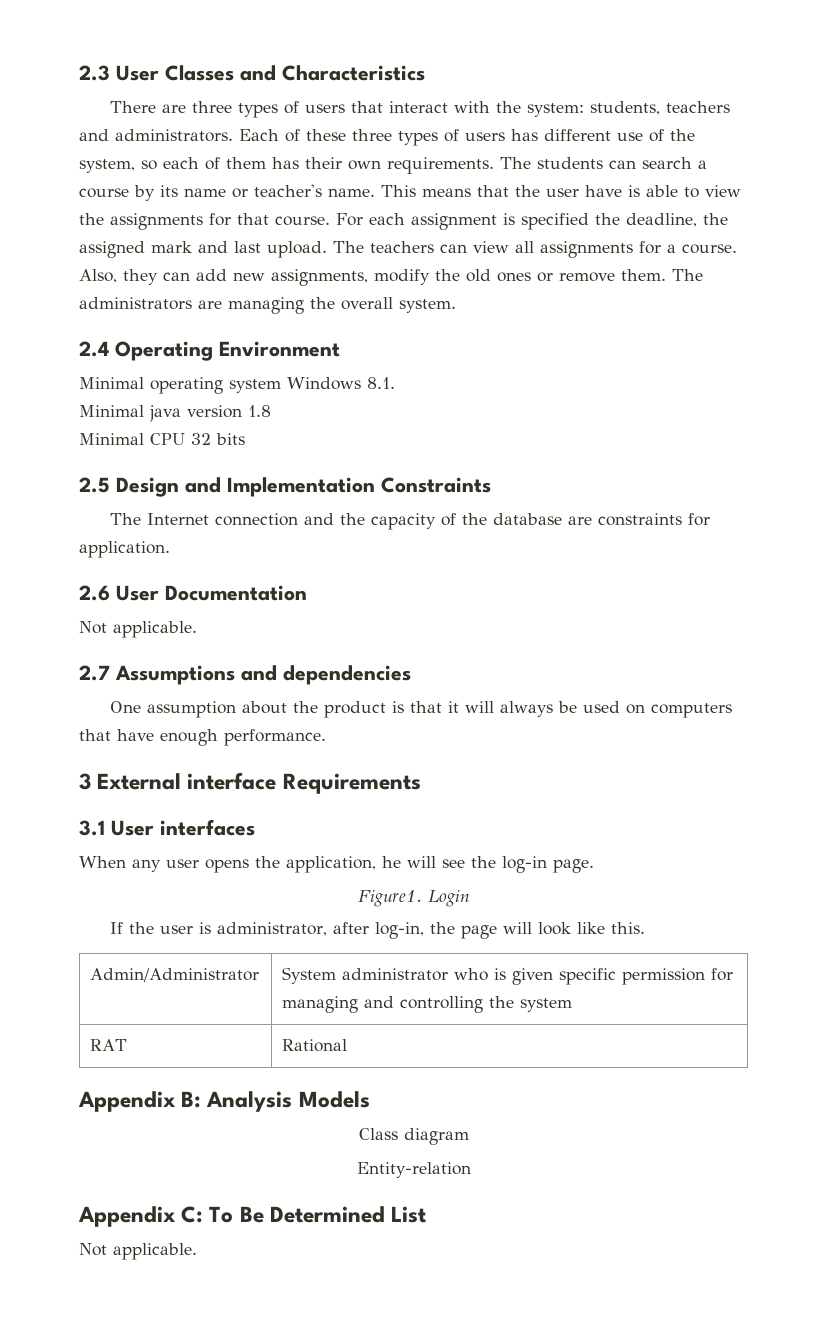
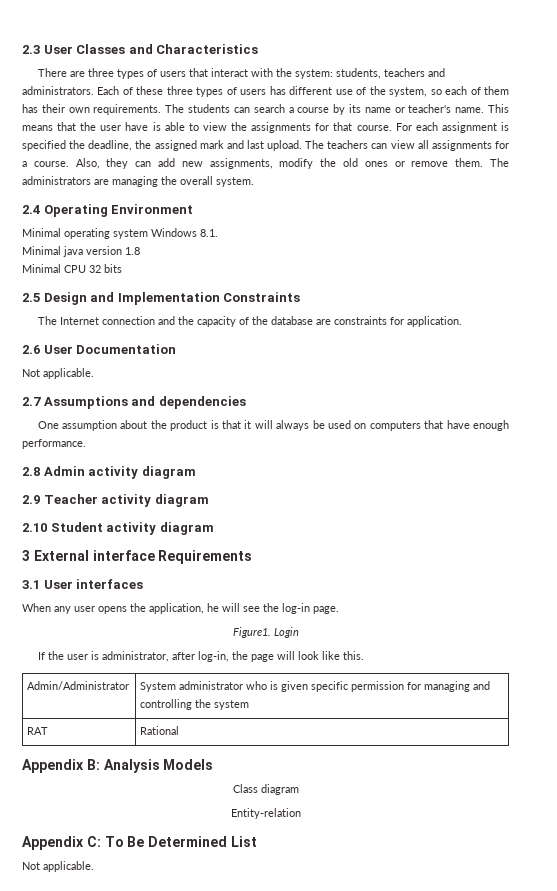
+ 2.8 Admin activity diagram
+ 2.9 Teacher activity diagram
+ 2.10 Student activity diagram

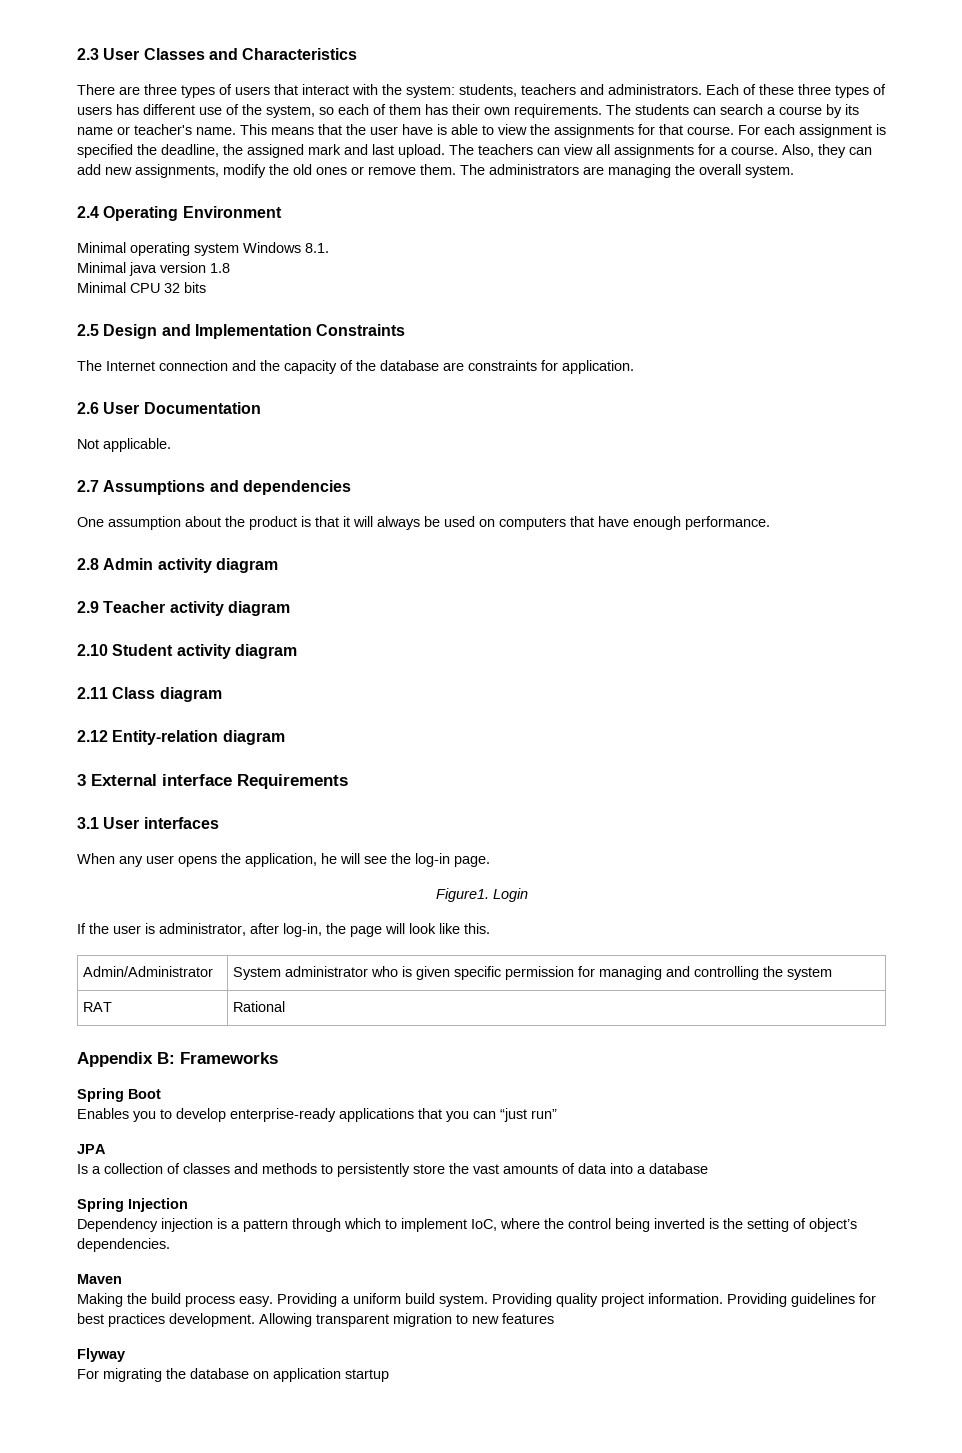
+ 2.11 Class diagram
+ 2.12 Entity-relation diagram
- Appendix B: Analysis Models
- Class diagram
- Entity-relation
- Appendix C: To Be Determined List
- Not applicable.
+ Appendix B: Frameworks
+ Spring Boot
+ Enables you to develop enterprise-ready applications that you can “just run”
+ JPA
+ Is a collection of classes and methods to persistently store the vast amounts of data into a database
+ Spring Injection
+ Dependency injection is a pattern through which to implement IoC, where the control being inverted is the setting of object’s dependencies.
+ Maven
+ Making the build process easy. Providing a uniform build system. Providing quality project information. Providing guidelines for best practices development. Allowing transparent migration to new features
+ Flyway
+ For migrating the database on application startup

